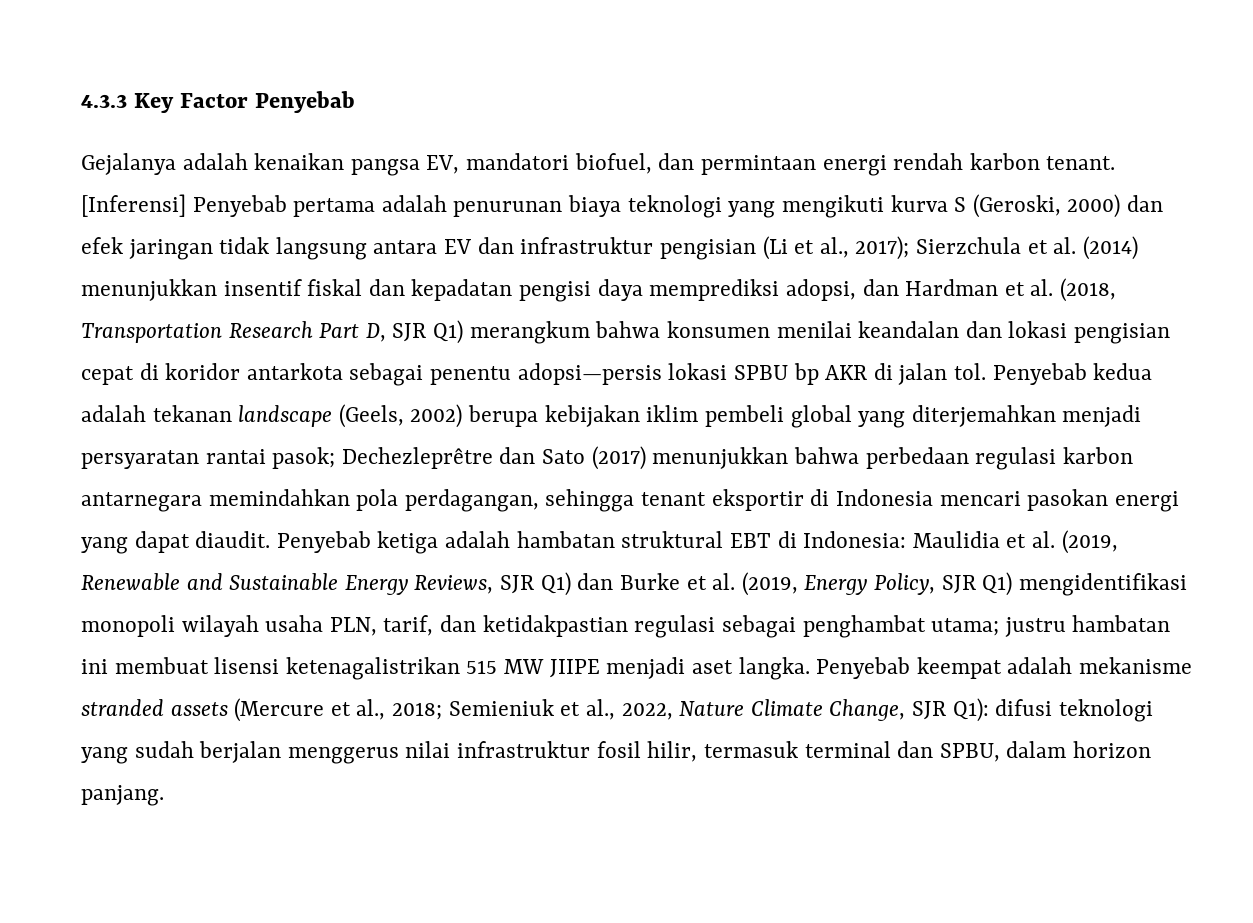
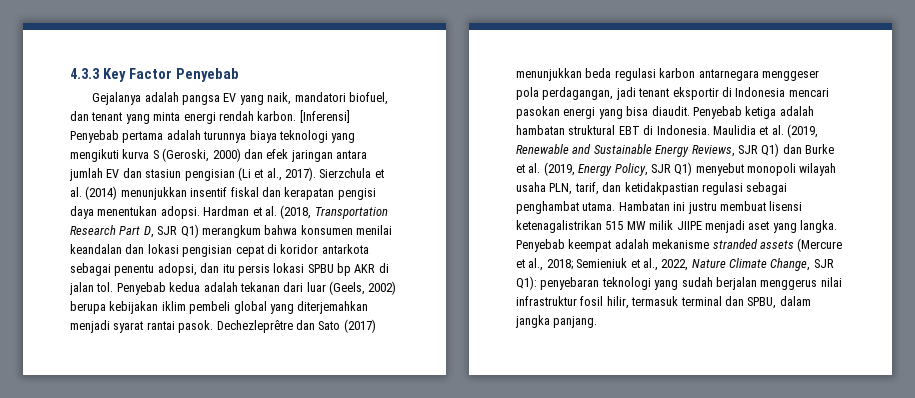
- Gejalanya adalah kenaikan pangsa EV, mandatori biofuel, dan permintaan energi rendah karbon tenant.
+ Gejalanya adalah pangsa EV yang naik, mandatori biofuel, dan tenant yang minta energi rendah karbon.
- [Inferensi] Penyebab pertama adalah penurunan biaya teknologi yang mengikuti kurva S (Geroski, 2000) dan efek jaringan tidak langsung antara EV dan infrastruktur pengisian (Li et al., 2017);
+ [Inferensi] Penyebab pertama adalah turunnya biaya teknologi yang mengikuti kurva S (Geroski, 2000) dan efek jaringan antara jumlah EV dan stasiun pengisian (Li et al., 2017).
- Sierzchula et al. (2014) menunjukkan insentif fiskal dan kepadatan pengisi daya memprediksi adopsi, dan Hardman et al. (2018, Transportation Research Part D, SJR Q1) merangkum bahwa konsumen menilai keandalan dan lokasi pengisian cepat di koridor antarkota sebagai penentu adopsi—persis lokasi SPBU bp AKR di jalan tol.
+ Sierzchula et al. (2014) menunjukkan insentif fiskal dan kerapatan pengisi daya menentukan adopsi. Hardman et al. (2018, Transportation Research Part D, SJR Q1) merangkum bahwa konsumen menilai keandalan dan lokasi pengisian cepat di koridor antarkota sebagai penentu adopsi, dan itu persis lokasi SPBU bp AKR di jalan tol.
- Penyebab kedua adalah tekanan landscape (Geels, 2002) berupa kebijakan iklim pembeli global yang diterjemahkan menjadi persyaratan rantai pasok; Dechezleprêtre dan Sato (2017) menunjukkan bahwa perbedaan regulasi karbon antarnegara memindahkan pola perdagangan, sehingga tenant eksportir di Indonesia mencari pasokan energi yang dapat diaudit.
+ Penyebab kedua adalah tekanan dari luar (Geels, 2002) berupa kebijakan iklim pembeli global yang diterjemahkan menjadi syarat rantai pasok. Dechezleprêtre dan Sato (2017) menunjukkan beda regulasi karbon antarnegara menggeser pola perdagangan, jadi tenant eksportir di Indonesia mencari pasokan energi yang bisa diaudit.
- Penyebab ketiga adalah hambatan struktural EBT di Indonesia: Maulidia et al. (2019, Renewable and Sustainable Energy Reviews, SJR Q1) dan Burke et al. (2019, Energy Policy, SJR Q1) mengidentifikasi monopoli wilayah usaha PLN, tarif, dan ketidakpastian regulasi sebagai penghambat utama; justru hambatan ini membuat lisensi ketenagalistrikan 515 MW JIIPE menjadi aset langka.
+ Penyebab ketiga adalah hambatan struktural EBT di Indonesia. Maulidia et al. (2019, Renewable and Sustainable Energy Reviews, SJR Q1) dan Burke et al. (2019, Energy Policy, SJR Q1) menyebut monopoli wilayah usaha PLN, tarif, dan ketidakpastian regulasi sebagai penghambat utama. Hambatan ini justru membuat lisensi ketenagalistrikan 515 MW milik JIIPE menjadi aset yang langka.
- Penyebab keempat adalah mekanisme stranded assets (Mercure et al., 2018; Semieniuk et al., 2022, Nature Climate Change, SJR Q1): difusi teknologi yang sudah berjalan menggerus nilai infrastruktur fosil hilir, termasuk terminal dan SPBU, dalam horizon panjang.
+ Penyebab keempat adalah mekanisme stranded assets (Mercure et al., 2018; Semieniuk et al., 2022, Nature Climate Change, SJR Q1): penyebaran teknologi yang sudah berjalan menggerus nilai infrastruktur fosil hilir, termasuk terminal dan SPBU, dalam jangka panjang.

